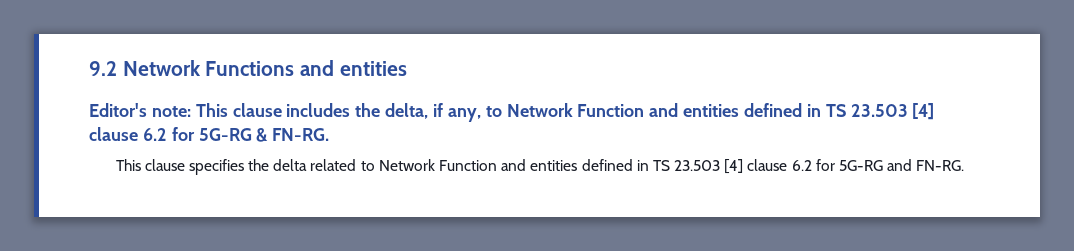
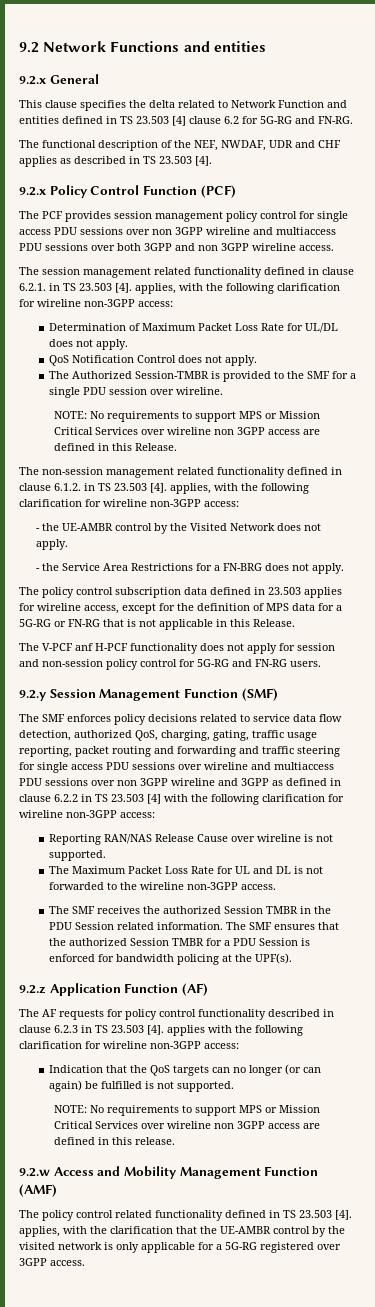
- Editor's note: This clause includes the delta, if any, to Network Function and entities defined in TS 23.503 [4] clause 6.2 for 5G-RG & FN-RG.
+ 9.2.x General
+ The functional description of the NEF, NWDAF, UDR and CHF applies as described in TS 23.503 [4].
+ 9.2.x Policy Control Function (PCF)
+ The PCF provides session management policy control for single access PDU sessions over non 3GPP wireline and multiaccess PDU sessions over both 3GPP and non 3GPP wireline access.
+ The session management related functionality defined in clause 6.2.1. in TS 23.503 [4]. applies, with the following clarification for wireline non-3GPP access:
+ Determination of Maximum Packet Loss Rate for UL/DL does not apply.
+ QoS Notification Control does not apply.
+ The Authorized Session-TMBR is provided to the SMF for a single PDU session over wireline.
+ NOTE: No requirements to support MPS or Mission Critical Services over wireline non 3GPP access are defined in this Release.
+ The non-session management related functionality defined in clause 6.1.2. in TS 23.503 [4]. applies, with the following clarification for wireline non-3GPP access:
+ - the UE-AMBR control by the Visited Network does not apply.
+ - the Service Area Restrictions for a FN-BRG does not apply.
+ The policy control subscription data defined in 23.503 applies for wireline access, except for the definition of MPS data for a 5G-RG or FN-RG that is not applicable in this Release.
+ The V-PCF anf H-PCF functionality does not apply for session and non-session policy control for 5G-RG and FN-RG users.
+ 9.2.y Session Management Function (SMF)
+ The SMF enforces policy decisions related to service data flow detection, authorized QoS, charging, gating, traffic usage reporting, packet routing and forwarding and traffic steering for single access PDU sessions over wireline and multiaccess PDU sessions over non 3GPP wireline and 3GPP as defined in clause 6.2.2 in TS 23.503 [4] with the following clarification for wireline non-3GPP access:
+ Reporting RAN/NAS Release Cause over wireline is not supported.
+ The Maximum Packet Loss Rate for UL and DL is not forwarded to the wireline non-3GPP access.
+ The SMF receives the authorized Session TMBR in the PDU Session related information. The SMF ensures that the authorized Session TMBR for a PDU Session is enforced for bandwidth policing at the UPF(s).
+ 9.2.z Application Function (AF)
+ The AF requests for policy control functionality described in clause 6.2.3 in TS 23.503 [4]. applies with the following clarification for wireline non-3GPP access:
+ Indication that the QoS targets can no longer (or can again) be fulfilled is not supported.
+ NOTE: No requirements to support MPS or Mission Critical Services over wireline non 3GPP access are defined in this release.
+ 9.2.w Access and Mobility Management Function (AMF)
+ The policy control related functionality defined in TS 23.503 [4]. applies, with the clarification that the UE-AMBR control by the visited network is only applicable for a 5G-RG registered over 3GPP access.

